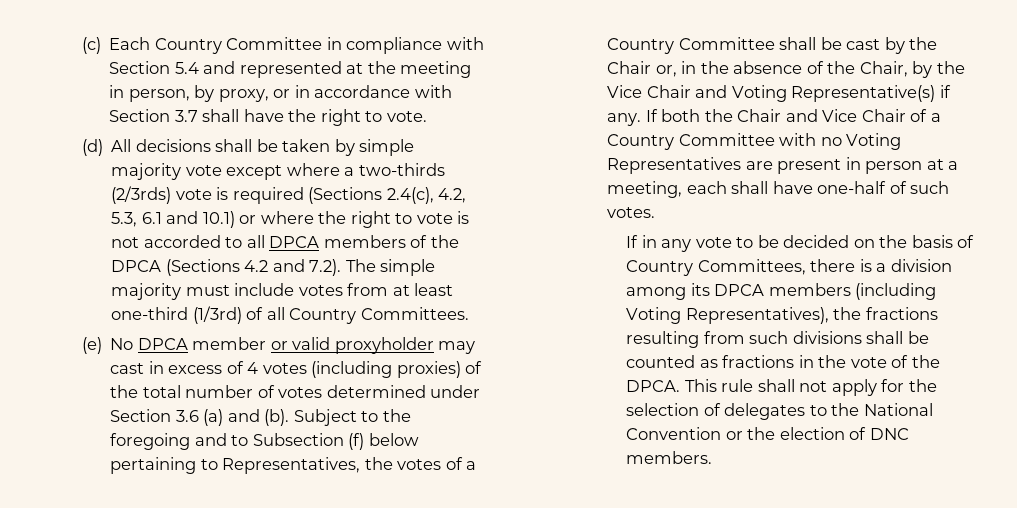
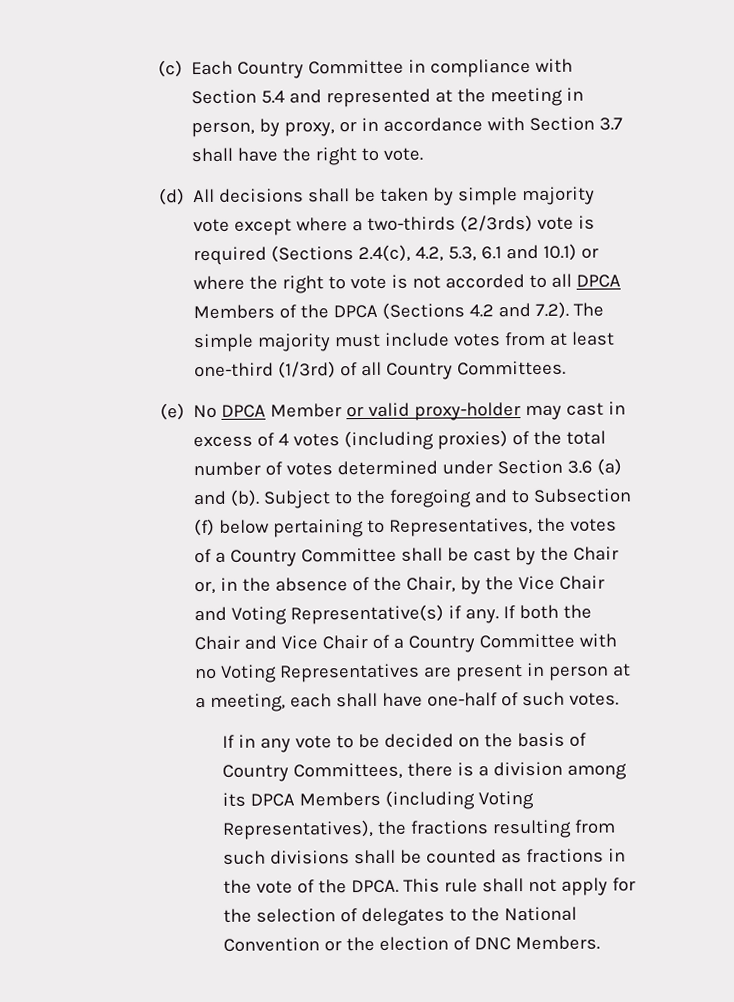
- (d) All decisions shall be taken by simple majority vote except where a two-thirds (2/3rds) vote is required (Sections 2.4(c), 4.2, 5.3, 6.1 and 10.1) or where the right to vote is not accorded to all DPCA members of the DPCA (Sections 4.2 and 7.2). The simple majority must include votes from at least one-third (1/3rd) of all Country Committees.
+ (d) All decisions shall be taken by simple majority vote except where a two-thirds (2/3rds) vote is required (Sections 2.4(c), 4.2, 5.3, 6.1 and 10.1) or where the right to vote is not accorded to all DPCA Members of the DPCA (Sections 4.2 and 7.2). The simple majority must include votes from at least one-third (1/3rd) of all Country Committees.
- (e) No DPCA member or valid proxyholder may cast in excess of 4 votes (including proxies) of the total number of votes determined under Section 3.6 (a) and (b).
+ (e) No DPCA Member or valid proxy-holder may cast in excess of 4 votes (including proxies) of the total number of votes determined under Section 3.6 (a) and (b).
- If in any vote to be decided on the basis of Country Committees, there is a division among its DPCA members (including Voting Representatives), the fractions resulting from such divisions shall be counted as fractions in the vote of the DPCA.
+ If in any vote to be decided on the basis of Country Committees, there is a division among its DPCA Members (including Voting Representatives), the fractions resulting from such divisions shall be counted as fractions in the vote of the DPCA.
- This rule shall not apply for the selection of delegates to the National Convention or the election of DNC members.
+ This rule shall not apply for the selection of delegates to the National Convention or the election of DNC Members.

